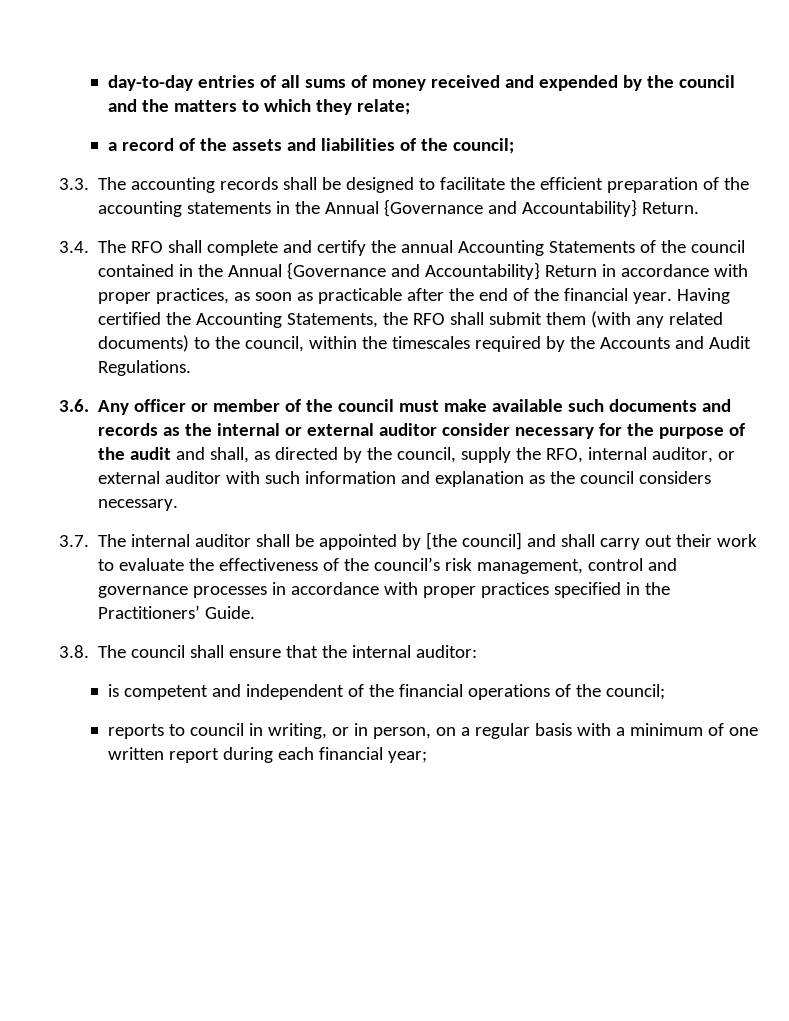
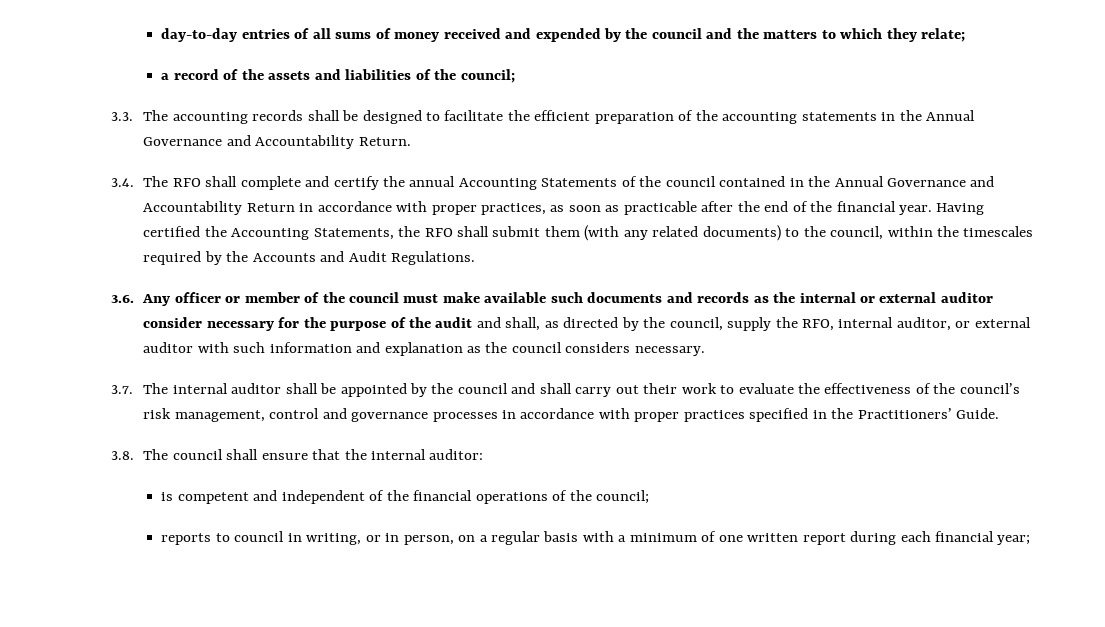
- 3.3. The accounting records shall be designed to facilitate the efficient preparation of the accounting statements in the Annual {Governance and Accountability} Return.
+ 3.3. The accounting records shall be designed to facilitate the efficient preparation of the accounting statements in the Annual Governance and Accountability Return.
- 3.4. The RFO shall complete and certify the annual Accounting Statements of the council contained in the Annual {Governance and Accountability} Return in accordance with proper practices, as soon as practicable after the end of the financial year.
+ 3.4. The RFO shall complete and certify the annual Accounting Statements of the council contained in the Annual Governance and Accountability Return in accordance with proper practices, as soon as practicable after the end of the financial year.
- 3.7. The internal auditor shall be appointed by [the council] and shall carry out their work to evaluate the effectiveness of the council’s risk management, control and governance processes in accordance with proper practices specified in the Practitioners’ Guide.
+ 3.7. The internal auditor shall be appointed by the council and shall carry out their work to evaluate the effectiveness of the council’s risk management, control and governance processes in accordance with proper practices specified in the Practitioners’ Guide.

